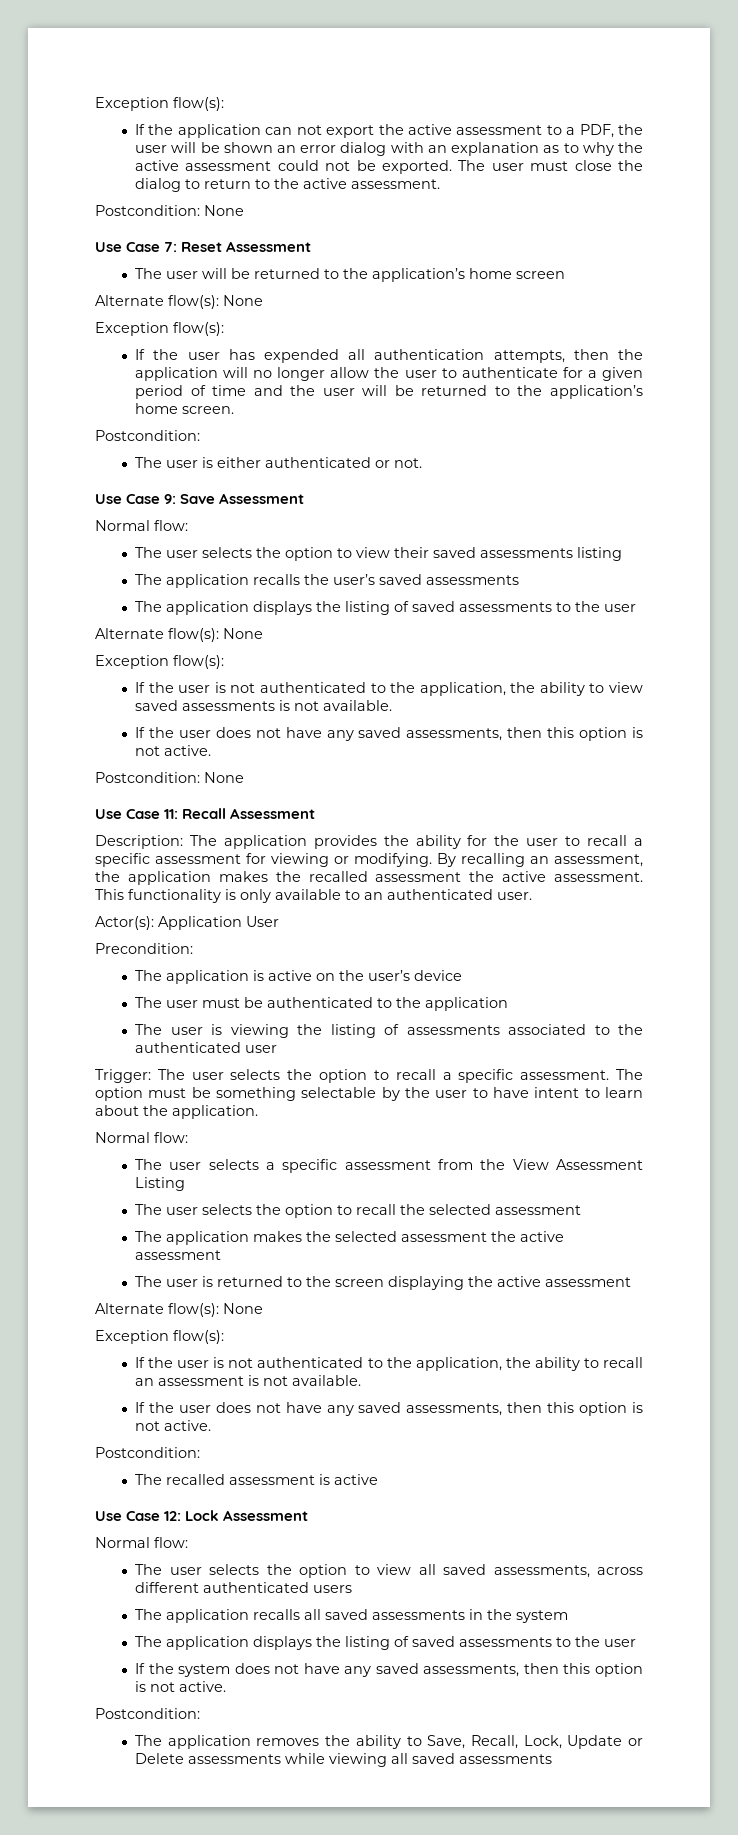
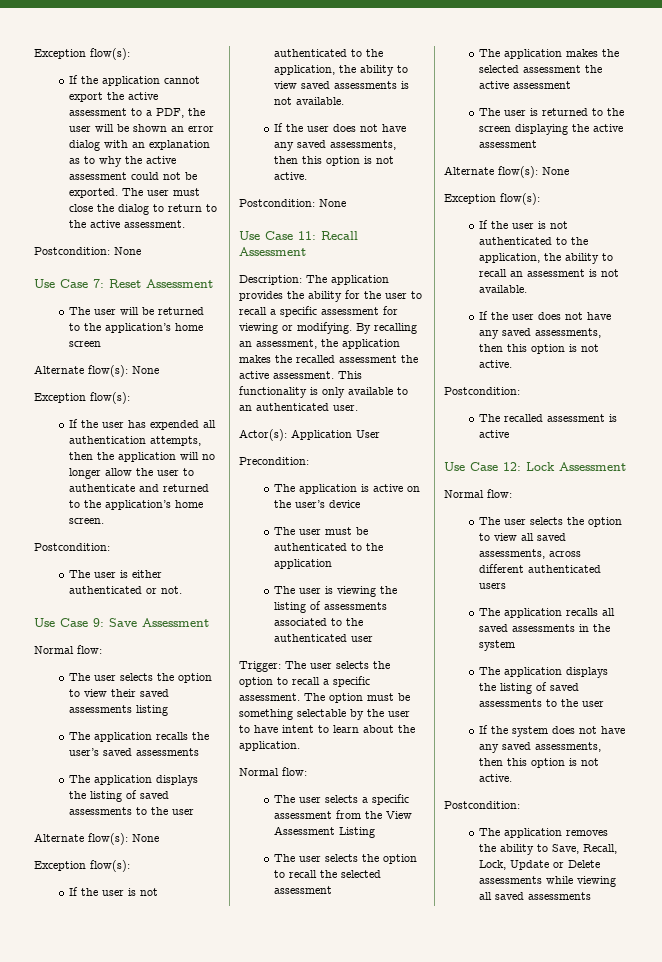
- If the application can not export the active assessment to a PDF, the user will be shown an error dialog with an explanation as to why the active assessment could not be exported.
+ If the application cannot export the active assessment to a PDF, the user will be shown an error dialog with an explanation as to why the active assessment could not be exported.
- If the user has expended all authentication attempts, then the application will no longer allow the user to authenticate for a given period of time and the user will be returned to the application’s home screen.
+ If the user has expended all authentication attempts, then the application will no longer allow the user to authenticate and returned to the application’s home screen.

